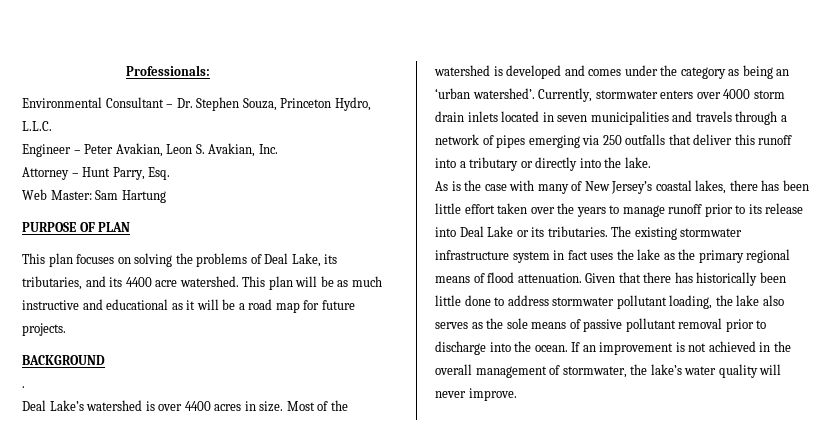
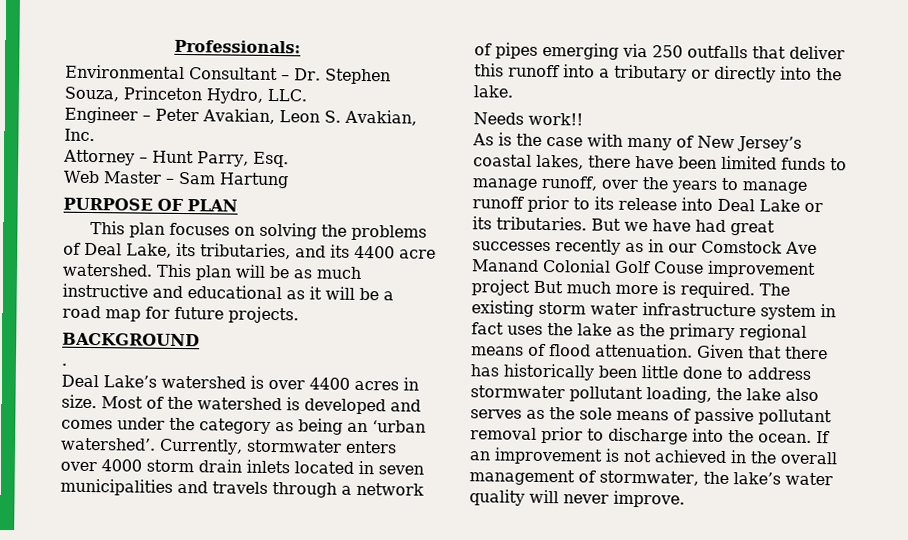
- Environmental Consultant – Dr. Stephen Souza, Princeton Hydro, L.L.C.
+ Environmental Consultant – Dr. Stephen Souza, Princeton Hydro, LLC.
- Web Master: Sam Hartung
+ Web Master – Sam Hartung
+ Needs work!!
- As is the case with many of New Jersey’s coastal lakes, there has been little effort taken over the years to manage runoff prior to its release into Deal Lake or its tributaries.
+ As is the case with many of New Jersey’s coastal lakes, there have been limited funds to manage runoff, over the years to manage runoff prior to its release into Deal Lake or its tributaries.
- The existing stormwater infrastructure system in fact uses the lake as the primary regional means of flood attenuation.
+ But we have had great successes recently as in our Comstock Ave Manand Colonial Golf Couse improvement project But much more is required. The existing storm water infrastructure system in fact uses the lake as the primary regional means of flood attenuation.

